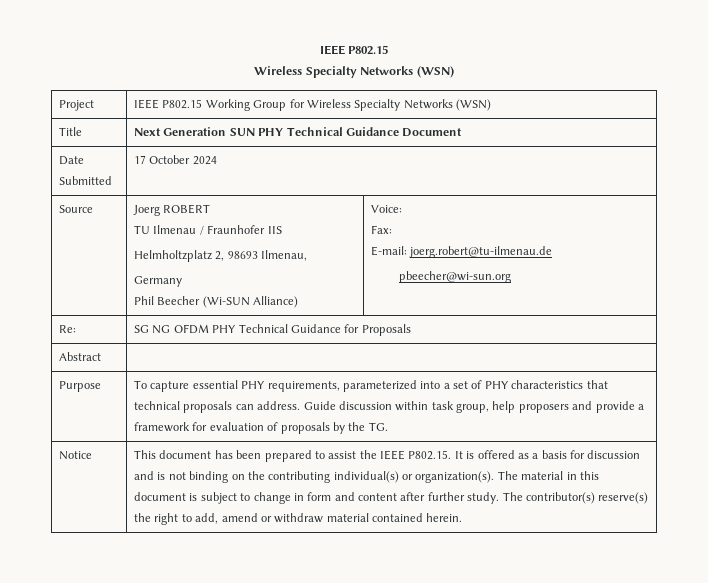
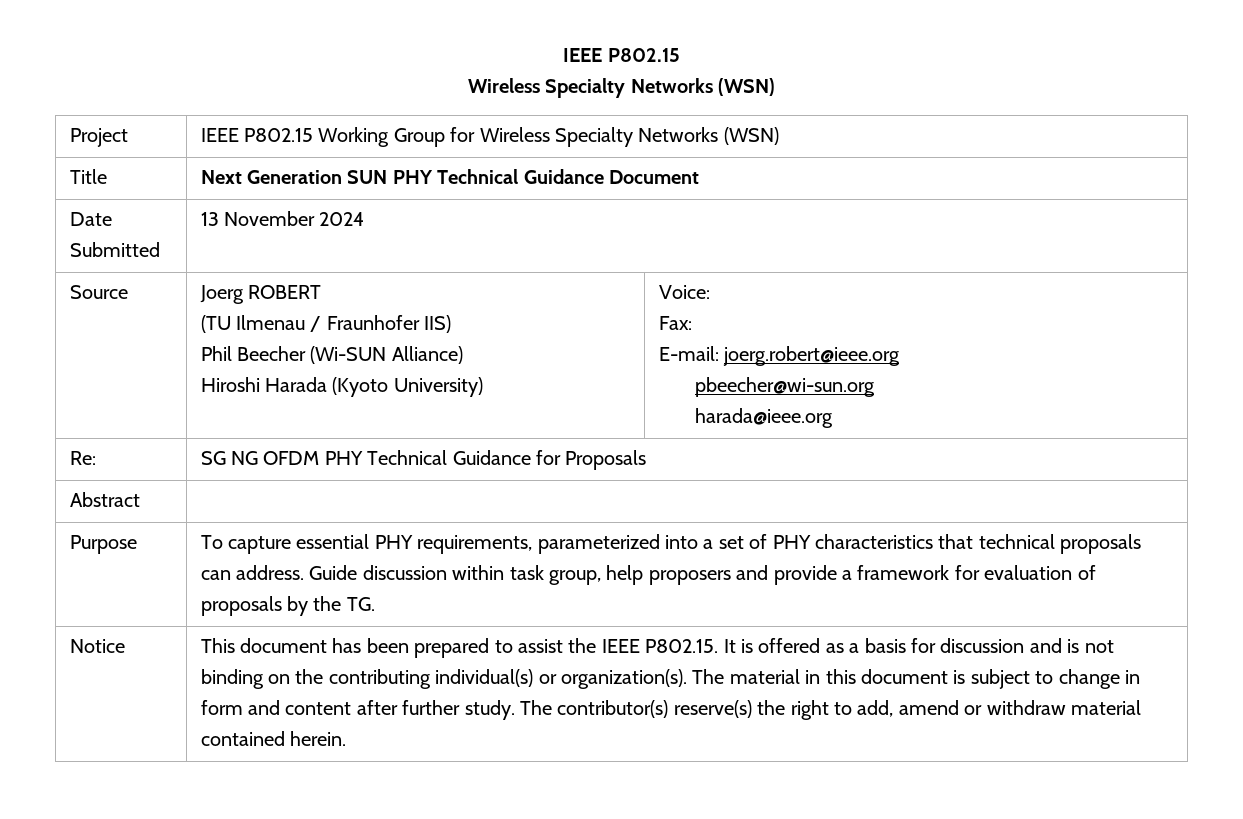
- Date Submitted | 17 October 2024
+ Date Submitted | 13 November 2024
  Source | Joerg ROBERT
- TU Ilmenau / Fraunhofer IIS
- Helmholtzplatz 2, 98693 Ilmenau,
- Germany
- Phil Beecher (Wi-SUN Alliance) | Voice:
+ (TU Ilmenau / Fraunhofer IIS)
+ Phil Beecher (Wi-SUN Alliance)
+ Hiroshi Harada (Kyoto University) | Voice:
  Fax:
- E-mail: joerg.robert@tu-ilmenau.de
+ E-mail: joerg.robert@ieee.org
  pbeecher@wi-sun.org
+ harada@ieee.org

